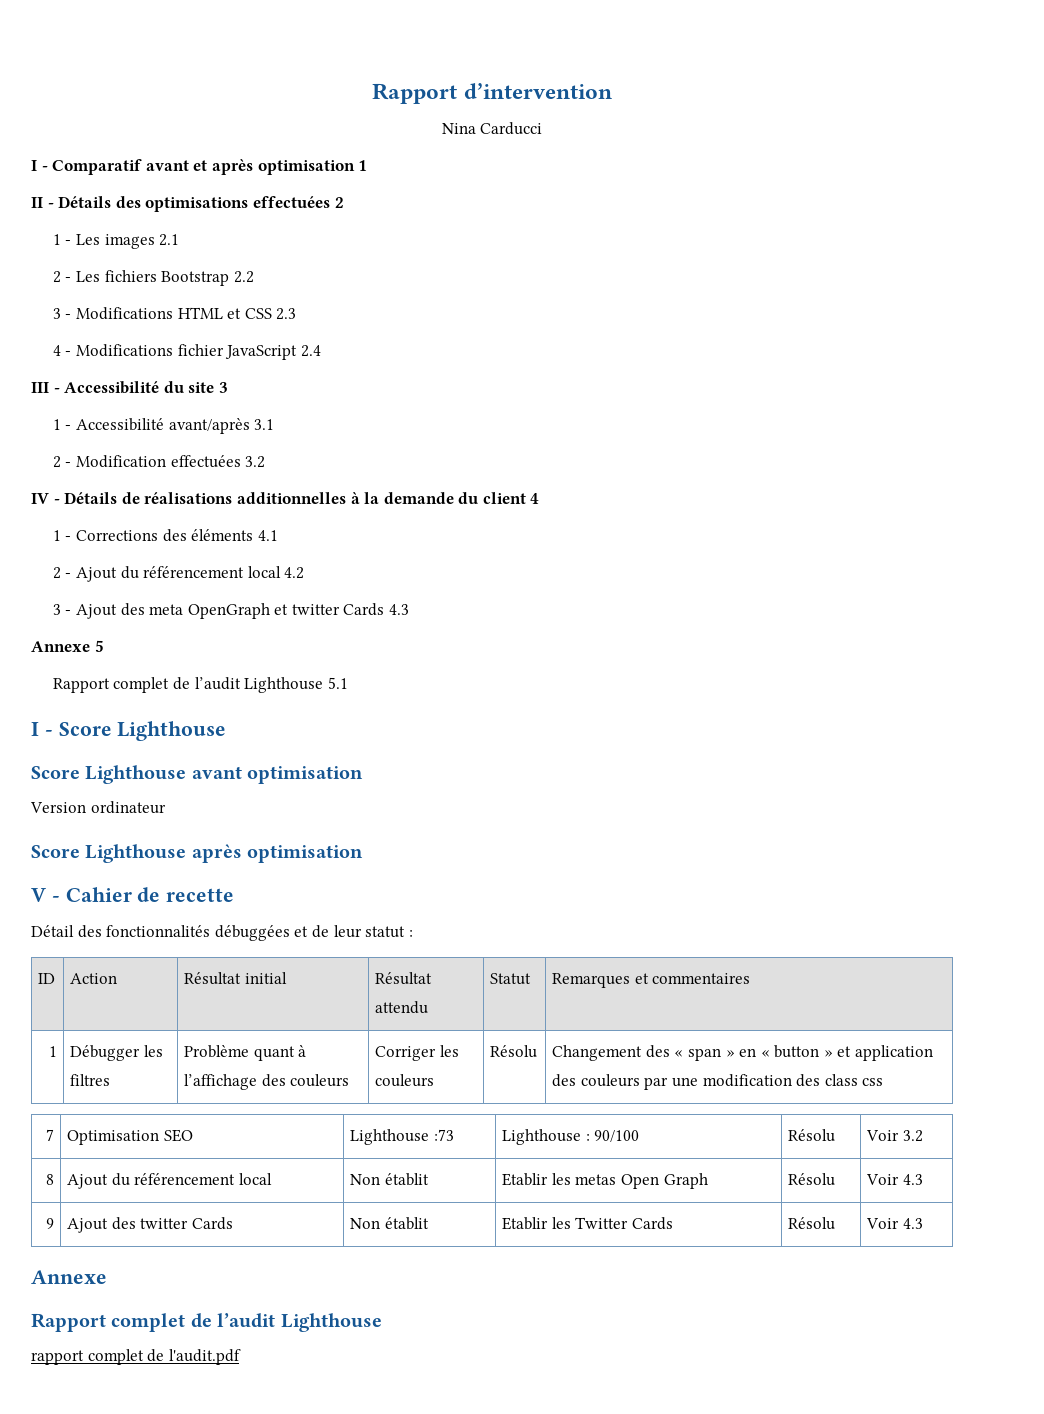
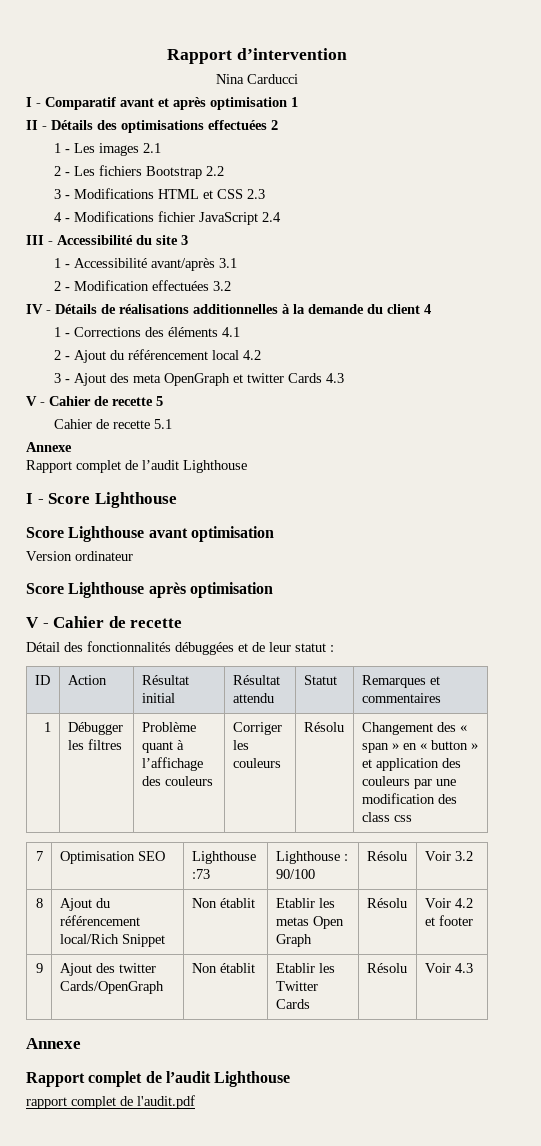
- Annexe 5
- Rapport complet de l’audit Lighthouse 5.1
+ V - Cahier de recette 5
+ Cahier de recette 5.1
+ Annexe
+ Rapport complet de l’audit Lighthouse
- 8 | Ajout du référencement local | Non établit | Etablir les metas Open Graph | Résolu | Voir 4.3
+ 8 | Ajout du référencement local/Rich Snippet | Non établit | Etablir les metas Open Graph | Résolu | Voir 4.2 et footer
- 9 | Ajout des twitter Cards | Non établit | Etablir les Twitter Cards | Résolu | Voir 4.3
+ 9 | Ajout des twitter Cards/OpenGraph | Non établit | Etablir les Twitter Cards | Résolu | Voir 4.3

